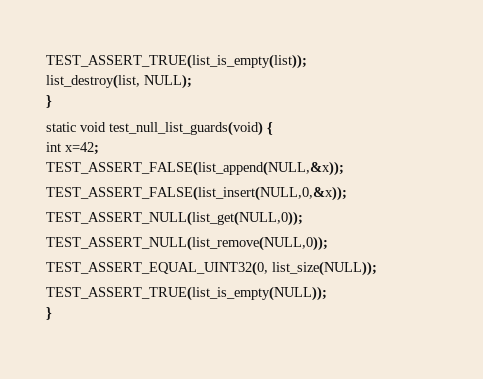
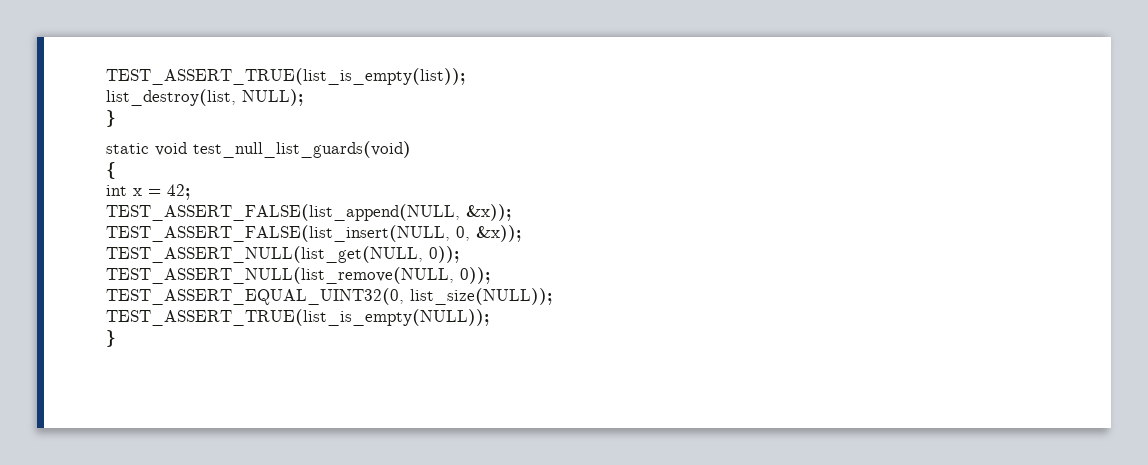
- static void test_null_list_guards(void) {
+ static void test_null_list_guards(void)
+ {
- int x=42;
- TEST_ASSERT_FALSE(list_append(NULL,&x));
- TEST_ASSERT_FALSE(list_insert(NULL,0,&x));
- TEST_ASSERT_NULL(list_get(NULL,0));
- TEST_ASSERT_NULL(list_remove(NULL,0));
+ int x = 42;
+ TEST_ASSERT_FALSE(list_append(NULL, &x));
+ TEST_ASSERT_FALSE(list_insert(NULL, 0, &x));
+ TEST_ASSERT_NULL(list_get(NULL, 0));
+ TEST_ASSERT_NULL(list_remove(NULL, 0));

